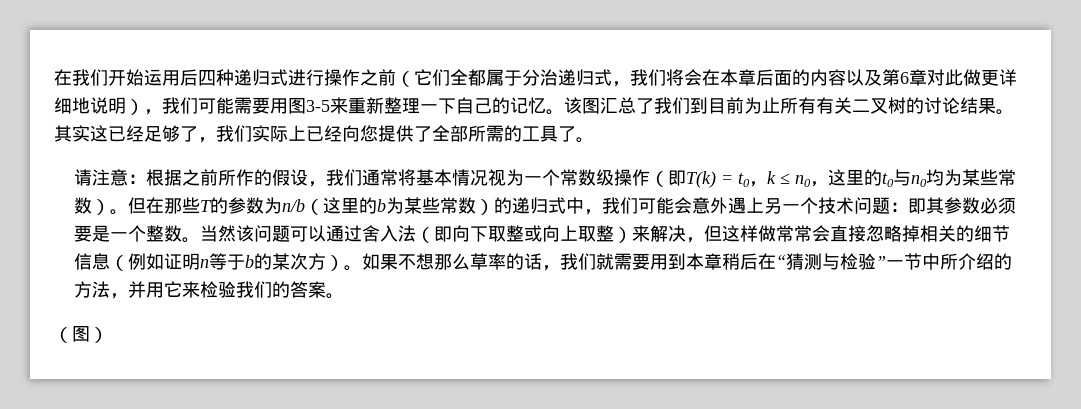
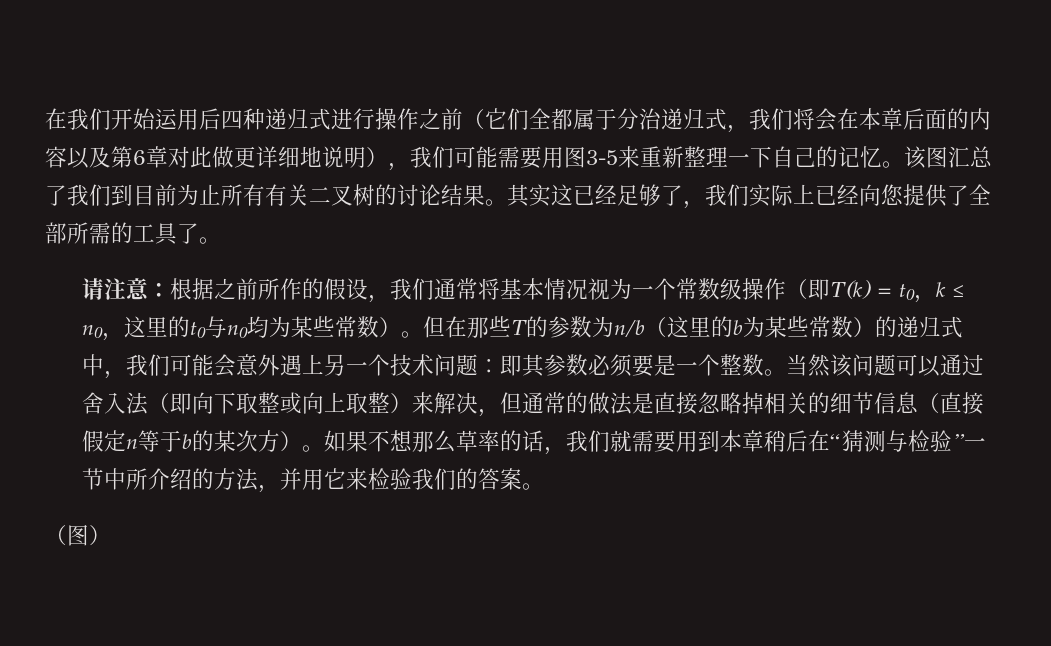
- 当然该问题可以通过舍入法（即向下取整或向上取整）来解决，但这样做常常会直接忽略掉相关的细节信息（例如证明n等于b的某次方）。
+ 当然该问题可以通过舍入法（即向下取整或向上取整）来解决，但通常的做法是直接忽略掉相关的细节信息（直接假定n等于b的某次方）。

